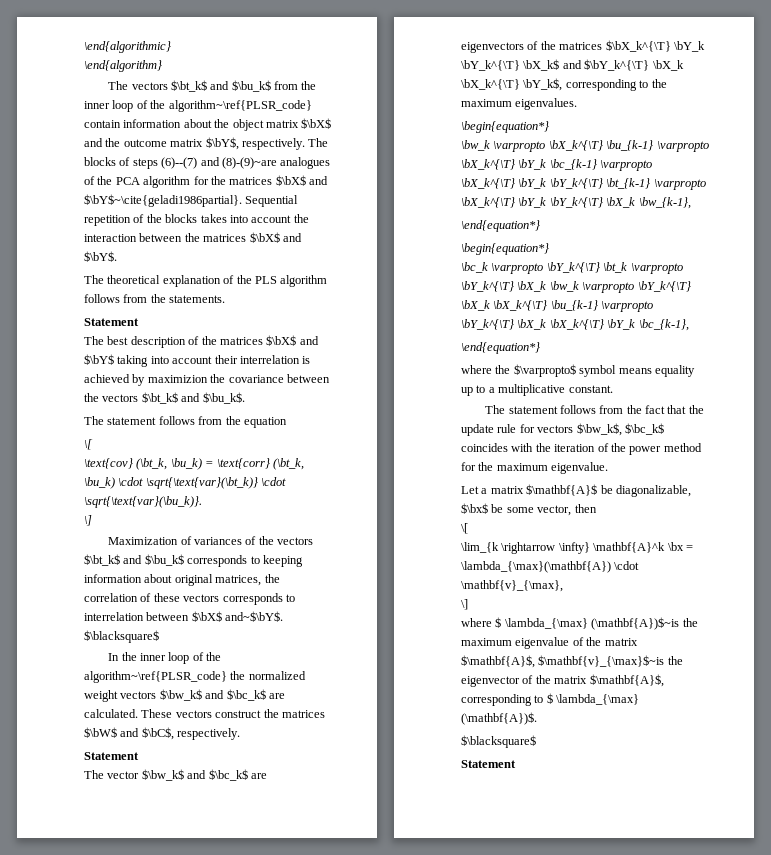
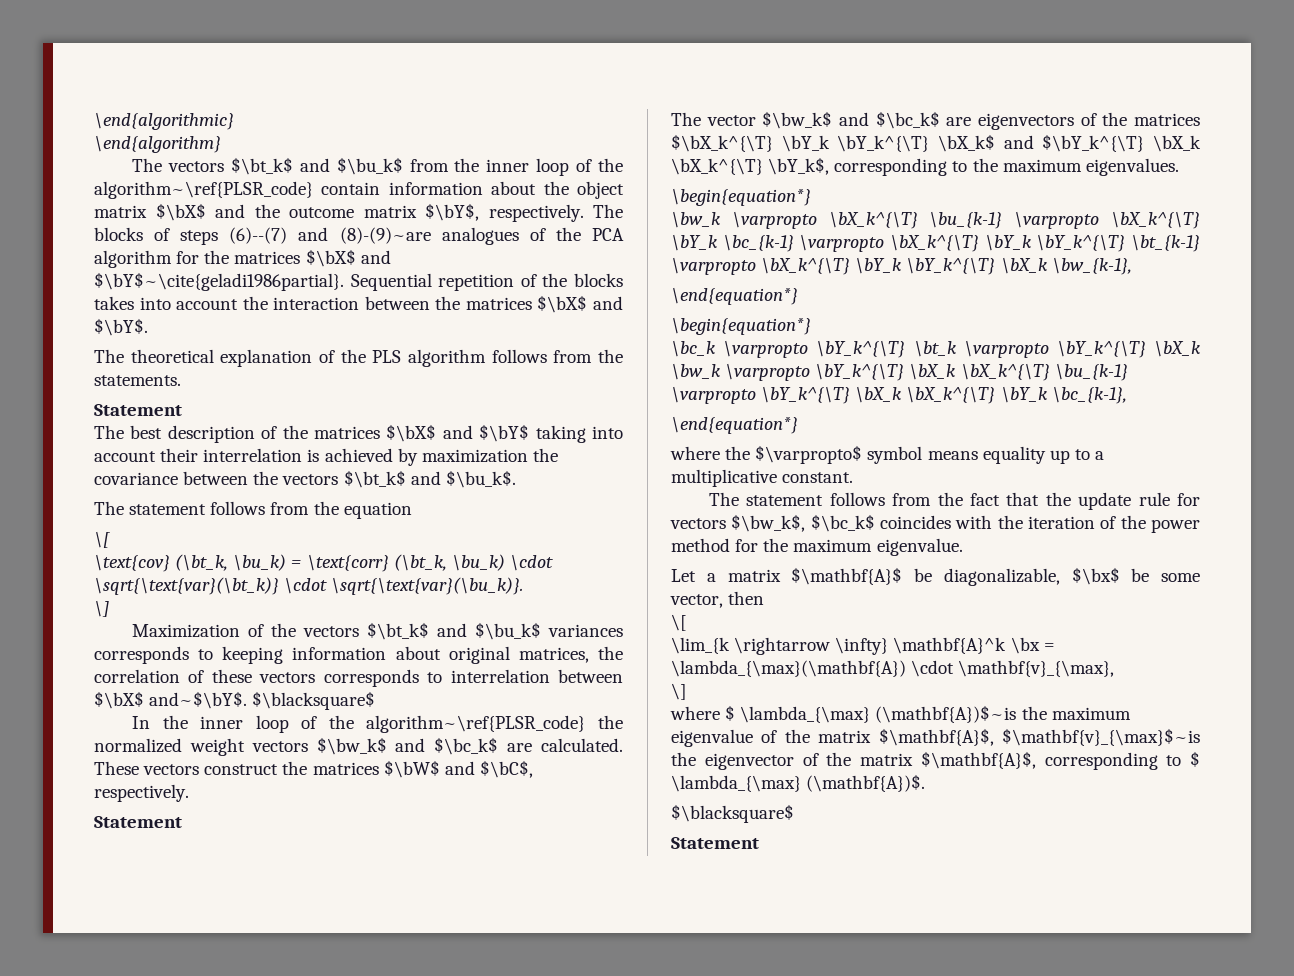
- The best description of the matrices $\bX$ and $\bY$ taking into account their interrelation is achieved by maximizion the covariance between the vectors $\bt_k$ and $\bu_k$.
+ The best description of the matrices $\bX$ and $\bY$ taking into account their interrelation is achieved by maximization the covariance between the vectors $\bt_k$ and $\bu_k$.
- Maximization of variances of the vectors $\bt_k$ and $\bu_k$ corresponds to keeping information about original matrices, the correlation of these vectors corresponds to interrelation between $\bX$ and~$\bY$.
+ Maximization of the vectors $\bt_k$ and $\bu_k$ variances corresponds to keeping information about original matrices, the correlation of these vectors corresponds to interrelation between $\bX$ and~$\bY$.

